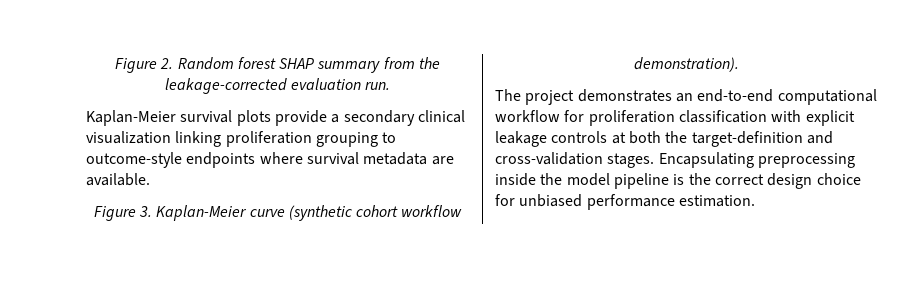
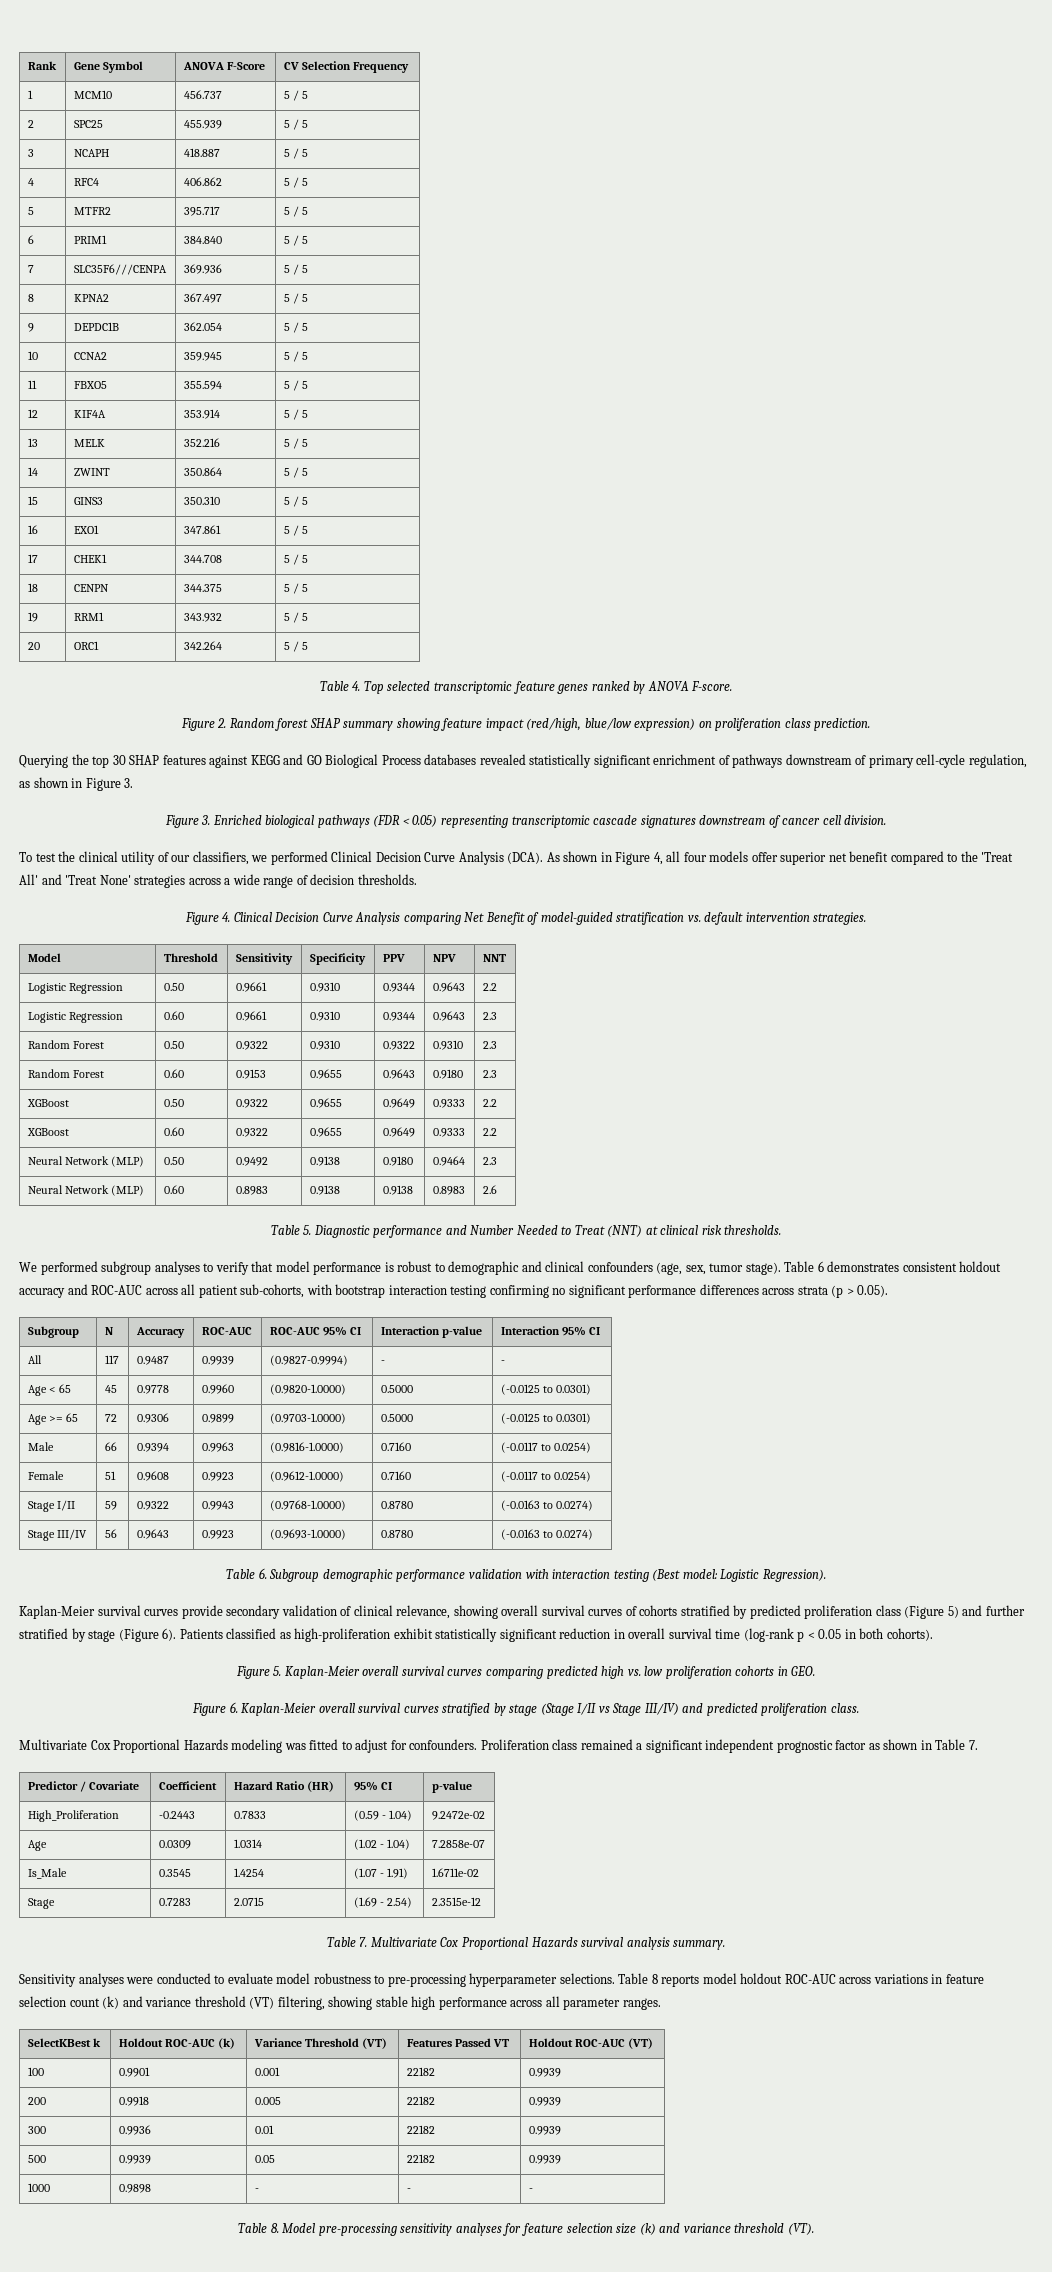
+ Rank | Gene Symbol | ANOVA F-Score | CV Selection Frequency
+ 1 | MCM10 | 456.737 | 5 / 5
+ 2 | SPC25 | 455.939 | 5 / 5
+ 3 | NCAPH | 418.887 | 5 / 5
+ 4 | RFC4 | 406.862 | 5 / 5
+ 5 | MTFR2 | 395.717 | 5 / 5
+ 6 | PRIM1 | 384.840 | 5 / 5
+ 7 | SLC35F6///CENPA | 369.936 | 5 / 5
+ 8 | KPNA2 | 367.497 | 5 / 5
+ 9 | DEPDC1B | 362.054 | 5 / 5
+ 10 | CCNA2 | 359.945 | 5 / 5
+ 11 | FBXO5 | 355.594 | 5 / 5
+ 12 | KIF4A | 353.914 | 5 / 5
+ 13 | MELK | 352.216 | 5 / 5
+ 14 | ZWINT | 350.864 | 5 / 5
+ 15 | GINS3 | 350.310 | 5 / 5
+ 16 | EXO1 | 347.861 | 5 / 5
+ 17 | CHEK1 | 344.708 | 5 / 5
+ 18 | CENPN | 344.375 | 5 / 5
+ 19 | RRM1 | 343.932 | 5 / 5
+ 20 | ORC1 | 342.264 | 5 / 5
+ Table 4. Top selected transcriptomic feature genes ranked by ANOVA F-score.
- Figure 2. Random forest SHAP summary from the leakage-corrected evaluation run.
- Kaplan-Meier survival plots provide a secondary clinical visualization linking proliferation grouping to outcome-style endpoints where survival metadata are available.
- Figure 3. Kaplan-Meier curve (synthetic cohort workflow demonstration).
- The project demonstrates an end-to-end computational workflow for proliferation classification with explicit leakage controls at both the target-definition and cross-validation stages. Encapsulating preprocessing inside the model pipeline is the correct design choice for unbiased performance estimation.
+ Figure 2. Random forest SHAP summary showing feature impact (red/high, blue/low expression) on proliferation class prediction.
+ Querying the top 30 SHAP features against KEGG and GO Biological Process databases revealed statistically significant enrichment of pathways downstream of primary cell-cycle regulation, as shown in Figure 3.
+ Figure 3. Enriched biological pathways (FDR < 0.05) representing transcriptomic cascade signatures downstream of cancer cell division.
+ To test the clinical utility of our classifiers, we performed Clinical Decision Curve Analysis (DCA). As shown in Figure 4, all four models offer superior net benefit compared to the 'Treat All' and 'Treat None' strategies across a wide range of decision thresholds.
+ Figure 4. Clinical Decision Curve Analysis comparing Net Benefit of model-guided stratification vs. default intervention strategies.
+ Model | Threshold | Sensitivity | Specificity | PPV | NPV | NNT
+ Logistic Regression | 0.50 | 0.9661 | 0.9310 | 0.9344 | 0.9643 | 2.2
+ Logistic Regression | 0.60 | 0.9661 | 0.9310 | 0.9344 | 0.9643 | 2.3
+ Random Forest | 0.50 | 0.9322 | 0.9310 | 0.9322 | 0.9310 | 2.3
+ Random Forest | 0.60 | 0.9153 | 0.9655 | 0.9643 | 0.9180 | 2.3
+ XGBoost | 0.50 | 0.9322 | 0.9655 | 0.9649 | 0.9333 | 2.2
+ XGBoost | 0.60 | 0.9322 | 0.9655 | 0.9649 | 0.9333 | 2.2
+ Neural Network (MLP) | 0.50 | 0.9492 | 0.9138 | 0.9180 | 0.9464 | 2.3
+ Neural Network (MLP) | 0.60 | 0.8983 | 0.9138 | 0.9138 | 0.8983 | 2.6
+ Table 5. Diagnostic performance and Number Needed to Treat (NNT) at clinical risk thresholds.
+ We performed subgroup analyses to verify that model performance is robust to demographic and clinical confounders (age, sex, tumor stage). Table 6 demonstrates consistent holdout accuracy and ROC-AUC across all patient sub-cohorts, with bootstrap interaction testing confirming no significant performance differences across strata (p > 0.05).
+ Subgroup | N | Accuracy | ROC-AUC | ROC-AUC 95% CI | Interaction p-value | Interaction 95% CI
+ All | 117 | 0.9487 | 0.9939 | (0.9827-0.9994) | - | -
+ Age < 65 | 45 | 0.9778 | 0.9960 | (0.9820-1.0000) | 0.5000 | (-0.0125 to 0.0301)
+ Age >= 65 | 72 | 0.9306 | 0.9899 | (0.9703-1.0000) | 0.5000 | (-0.0125 to 0.0301)
+ Male | 66 | 0.9394 | 0.9963 | (0.9816-1.0000) | 0.7160 | (-0.0117 to 0.0254)
+ Female | 51 | 0.9608 | 0.9923 | (0.9612-1.0000) | 0.7160 | (-0.0117 to 0.0254)
+ Stage I/II | 59 | 0.9322 | 0.9943 | (0.9768-1.0000) | 0.8780 | (-0.0163 to 0.0274)
+ Stage III/IV | 56 | 0.9643 | 0.9923 | (0.9693-1.0000) | 0.8780 | (-0.0163 to 0.0274)
+ Table 6. Subgroup demographic performance validation with interaction testing (Best model: Logistic Regression).
+ Kaplan-Meier survival curves provide secondary validation of clinical relevance, showing overall survival curves of cohorts stratified by predicted proliferation class (Figure 5) and further stratified by stage (Figure 6). Patients classified as high-proliferation exhibit statistically significant reduction in overall survival time (log-rank p < 0.05 in both cohorts).
+ Figure 5. Kaplan-Meier overall survival curves comparing predicted high vs. low proliferation cohorts in GEO.
+ Figure 6. Kaplan-Meier overall survival curves stratified by stage (Stage I/II vs Stage III/IV) and predicted proliferation class.
+ Multivariate Cox Proportional Hazards modeling was fitted to adjust for confounders. Proliferation class remained a significant independent prognostic factor as shown in Table 7.
+ Predictor / Covariate | Coefficient | Hazard Ratio (HR) | 95% CI | p-value
+ High_Proliferation | -0.2443 | 0.7833 | (0.59 - 1.04) | 9.2472e-02
+ Age | 0.0309 | 1.0314 | (1.02 - 1.04) | 7.2858e-07
+ Is_Male | 0.3545 | 1.4254 | (1.07 - 1.91) | 1.6711e-02
+ Stage | 0.7283 | 2.0715 | (1.69 - 2.54) | 2.3515e-12
+ Table 7. Multivariate Cox Proportional Hazards survival analysis summary.
+ Sensitivity analyses were conducted to evaluate model robustness to pre-processing hyperparameter selections. Table 8 reports model holdout ROC-AUC across variations in feature selection count (k) and variance threshold (VT) filtering, showing stable high performance across all parameter ranges.
+ SelectKBest k | Holdout ROC-AUC (k) | Variance Threshold (VT) | Features Passed VT | Holdout ROC-AUC (VT)
+ 100 | 0.9901 | 0.001 | 22182 | 0.9939
+ 200 | 0.9918 | 0.005 | 22182 | 0.9939
+ 300 | 0.9936 | 0.01 | 22182 | 0.9939
+ 500 | 0.9939 | 0.05 | 22182 | 0.9939
+ 1000 | 0.9898 | - | - | -
+ Table 8. Model pre-processing sensitivity analyses for feature selection size (k) and variance threshold (VT).

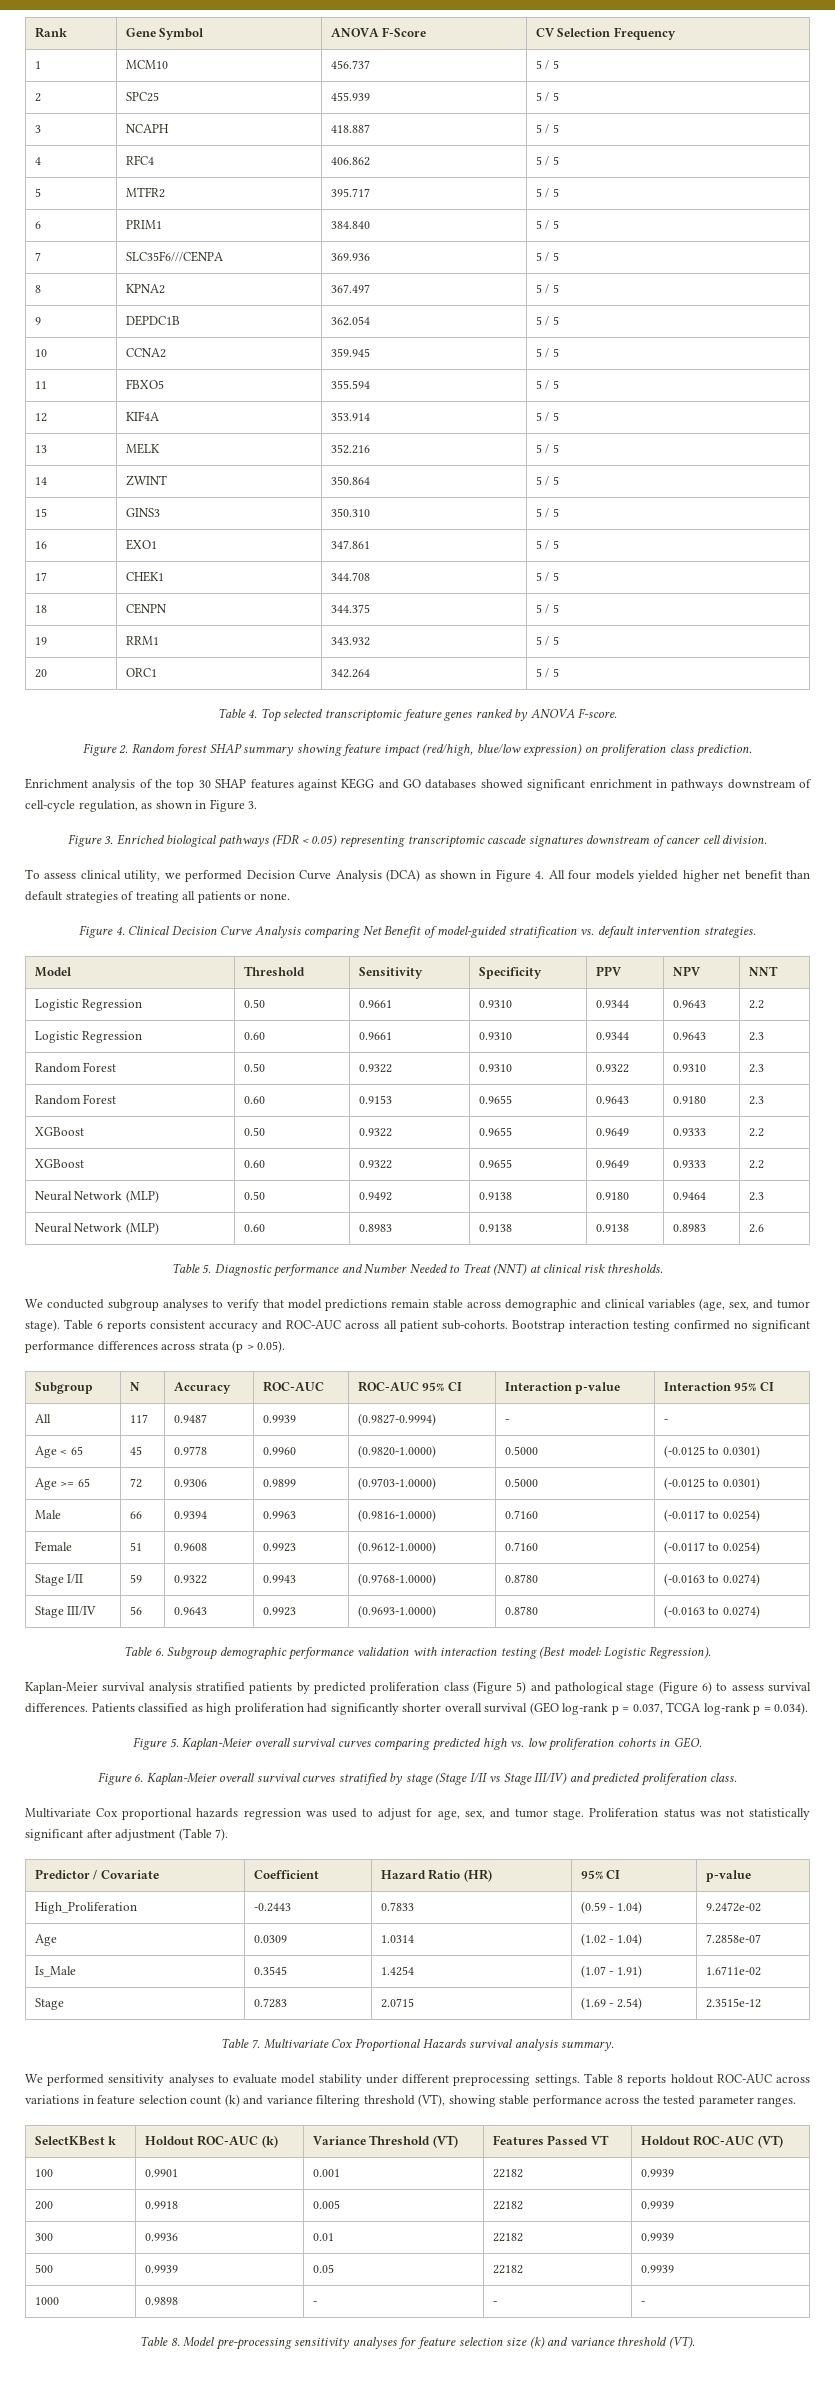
- Querying the top 30 SHAP features against KEGG and GO Biological Process databases revealed statistically significant enrichment of pathways downstream of primary cell-cycle regulation, as shown in Figure 3.
+ Enrichment analysis of the top 30 SHAP features against KEGG and GO databases showed significant enrichment in pathways downstream of cell-cycle regulation, as shown in Figure 3.
- To test the clinical utility of our classifiers, we performed Clinical Decision Curve Analysis (DCA). As shown in Figure 4, all four models offer superior net benefit compared to the 'Treat All' and 'Treat None' strategies across a wide range of decision thresholds.
+ To assess clinical utility, we performed Decision Curve Analysis (DCA) as shown in Figure 4. All four models yielded higher net benefit than default strategies of treating all patients or none.
- We performed subgroup analyses to verify that model performance is robust to demographic and clinical confounders (age, sex, tumor stage).
+ We conducted subgroup analyses to verify that model predictions remain stable across demographic and clinical variables (age, sex, and tumor stage).
- Table 6 demonstrates consistent holdout accuracy and ROC-AUC across all patient sub-cohorts, with bootstrap interaction testing confirming no significant performance differences across strata (p > 0.05).
+ Table 6 reports consistent accuracy and ROC-AUC across all patient sub-cohorts. Bootstrap interaction testing confirmed no significant performance differences across strata (p > 0.05).
- Kaplan-Meier survival curves provide secondary validation of clinical relevance, showing overall survival curves of cohorts stratified by predicted proliferation class (Figure 5) and further stratified by stage (Figure 6). Patients classified as high-proliferation exhibit statistically significant reduction in overall survival time (log-rank p < 0.05 in both cohorts).
+ Kaplan-Meier survival analysis stratified patients by predicted proliferation class (Figure 5) and pathological stage (Figure 6) to assess survival differences. Patients classified as high proliferation had significantly shorter overall survival (GEO log-rank p = 0.037, TCGA log-rank p = 0.034).
- Multivariate Cox Proportional Hazards modeling was fitted to adjust for confounders. Proliferation class remained a significant independent prognostic factor as shown in Table 7.
+ Multivariate Cox proportional hazards regression was used to adjust for age, sex, and tumor stage. Proliferation status was not statistically significant after adjustment (Table 7).
- Sensitivity analyses were conducted to evaluate model robustness to pre-processing hyperparameter selections.
+ We performed sensitivity analyses to evaluate model stability under different preprocessing settings.
- Table 8 reports model holdout ROC-AUC across variations in feature selection count (k) and variance threshold (VT) filtering, showing stable high performance across all parameter ranges.
+ Table 8 reports holdout ROC-AUC across variations in feature selection count (k) and variance filtering threshold (VT), showing stable performance across the tested parameter ranges.

